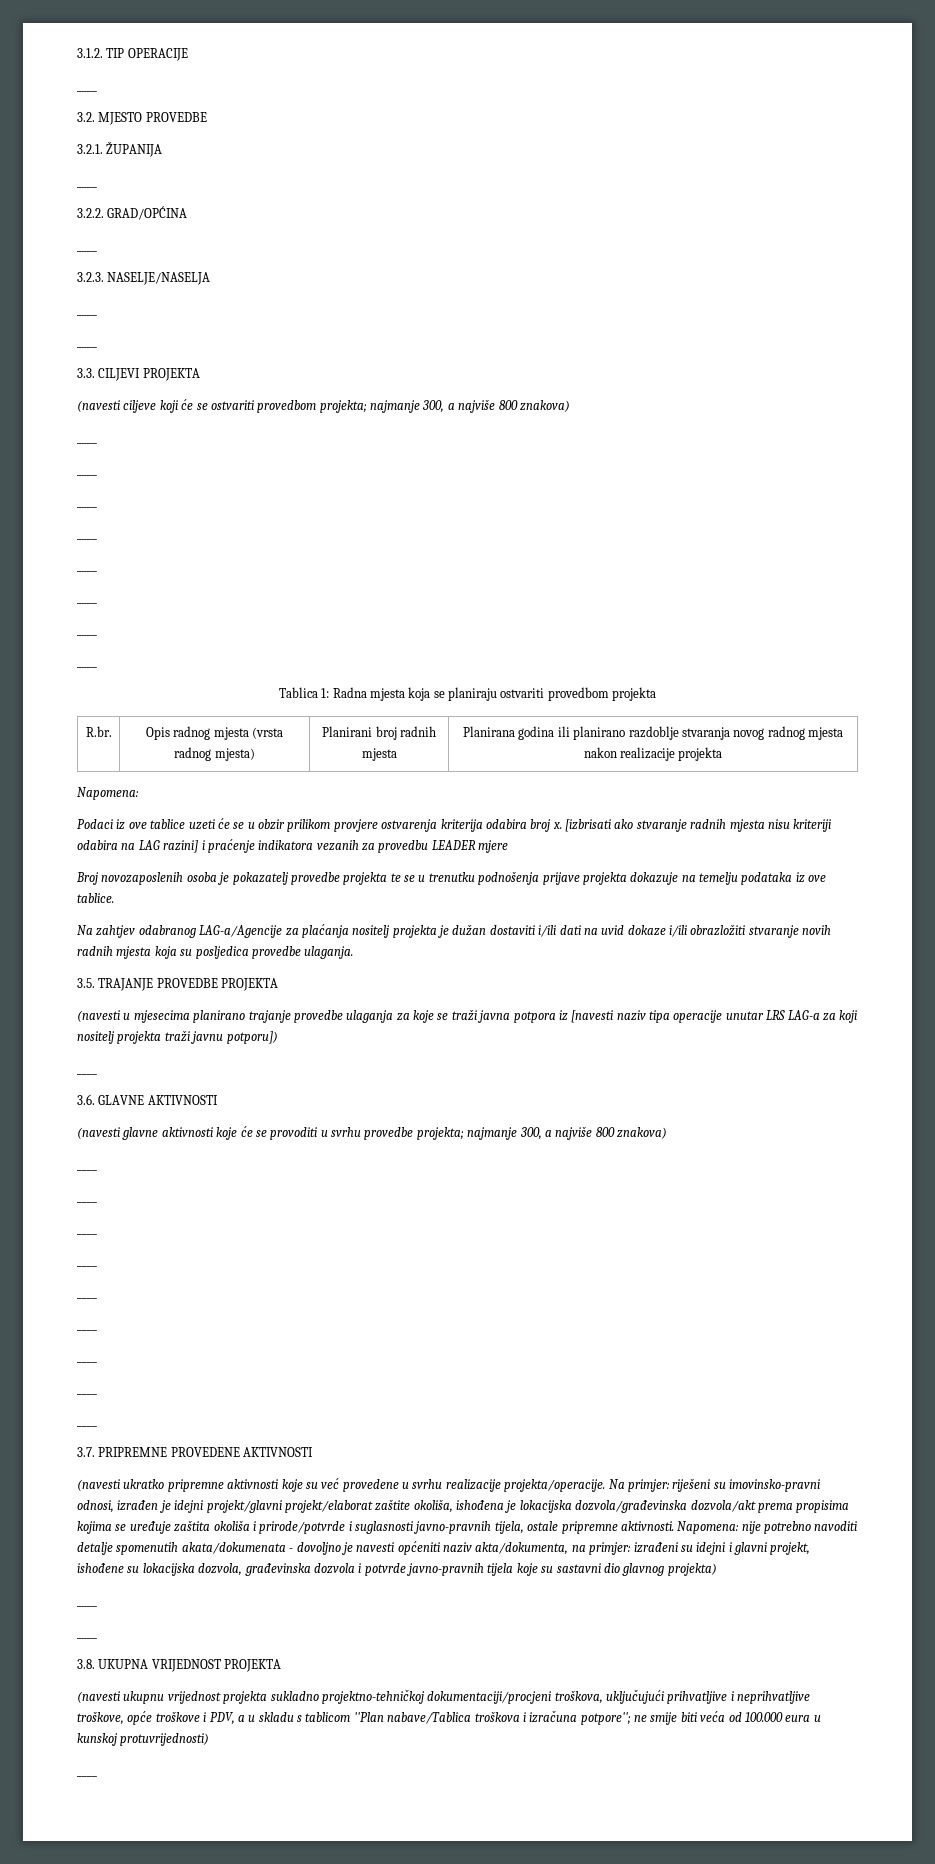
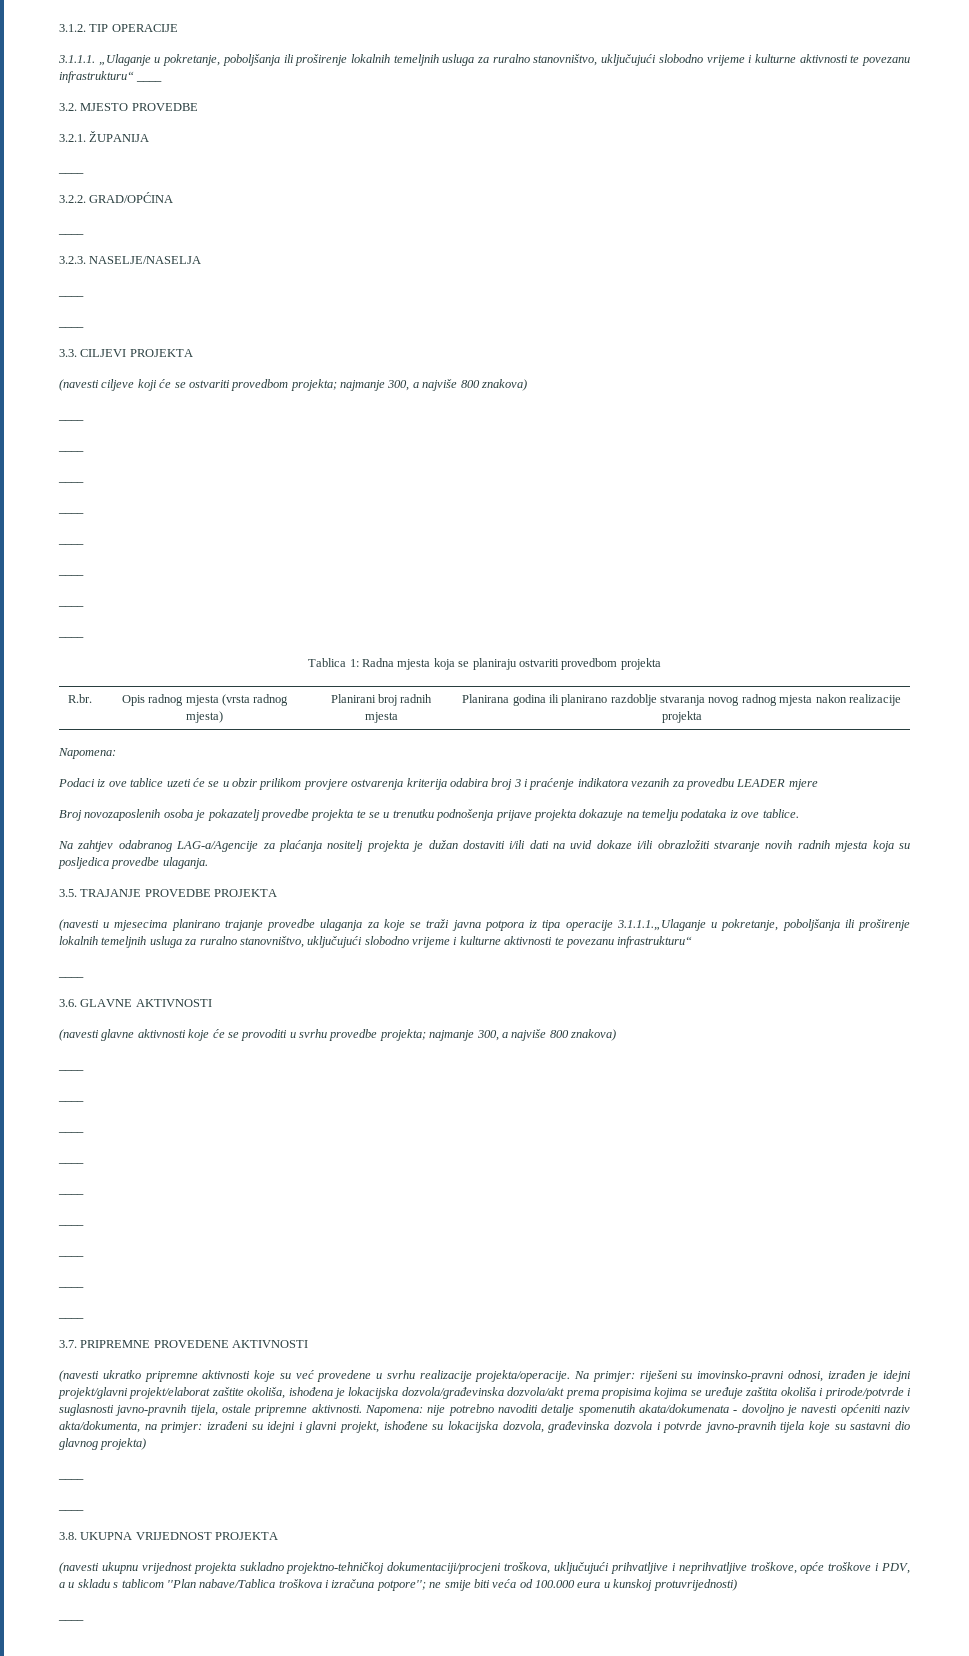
  3.1.2. TIP OPERACIJE
- ____
+ 3.1.1.1. „Ulaganje u pokretanje, poboljšanja ili proširenje lokalnih temeljnih usluga za ruralno stanovništvo, uključujući slobodno vrijeme i kulturne aktivnosti te povezanu infrastrukturu“ ____
- Podaci iz ove tablice uzeti će se u obzir prilikom provjere ostvarenja kriterija odabira broj x. [izbrisati ako stvaranje radnih mjesta nisu kriteriji odabira na LAG razini] i praćenje indikatora vezanih za provedbu LEADER mjere
+ Podaci iz ove tablice uzeti će se u obzir prilikom provjere ostvarenja kriterija odabira broj 3 i praćenje indikatora vezanih za provedbu LEADER mjere
- (navesti u mjesecima planirano trajanje provedbe ulaganja za koje se traži javna potpora iz [navesti naziv tipa operacije unutar LRS LAG-a za koji nositelj projekta traži javnu potporu])
+ (navesti u mjesecima planirano trajanje provedbe ulaganja za koje se traži javna potpora iz tipa operacije 3.1.1.1.„Ulaganje u pokretanje, poboljšanja ili proširenje lokalnih temeljnih usluga za ruralno stanovništvo, uključujući slobodno vrijeme i kulturne aktivnosti te povezanu infrastrukturu“

